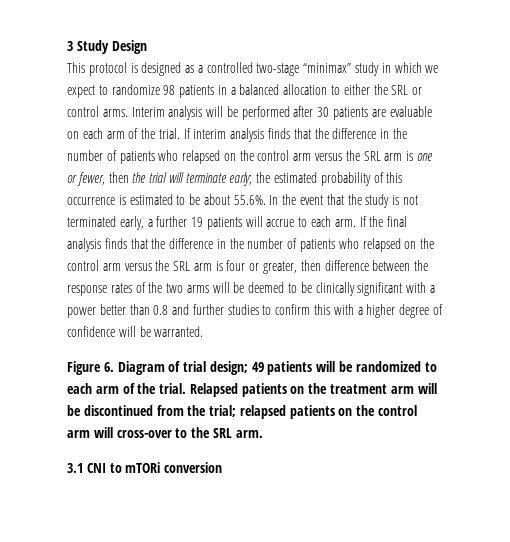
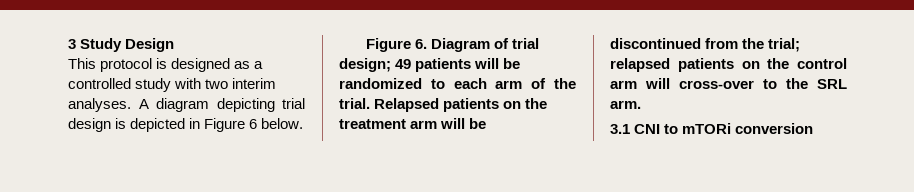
- This protocol is designed as a controlled two-stage “minimax” study in which we expect to randomize 98 patients in a balanced allocation to either the SRL or control arms. Interim analysis will be performed after 30 patients are evaluable on each arm of the trial. If interim analysis finds that the difference in the number of patients who relapsed on the control arm versus the SRL arm is one or fewer, then the trial will terminate early; the estimated probability of this occurrence is estimated to be about 55.6%. In the event that the study is not terminated early, a further 19 patients will accrue to each arm. If the final analysis finds that the difference in the number of patients who relapsed on the control arm versus the SRL arm is four or greater, then difference between the response rates of the two arms will be deemed to be clinically significant with a power better than 0.8 and further studies to confirm this with a higher degree of confidence will be warranted.
+ This protocol is designed as a controlled study with two interim analyses. A diagram depicting trial design is depicted in Figure 6 below.

